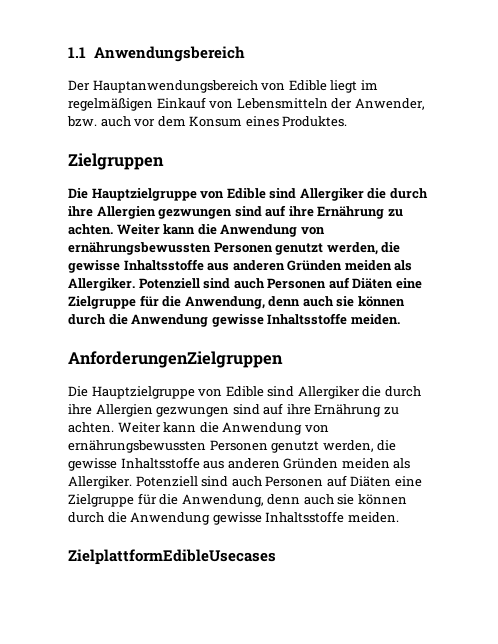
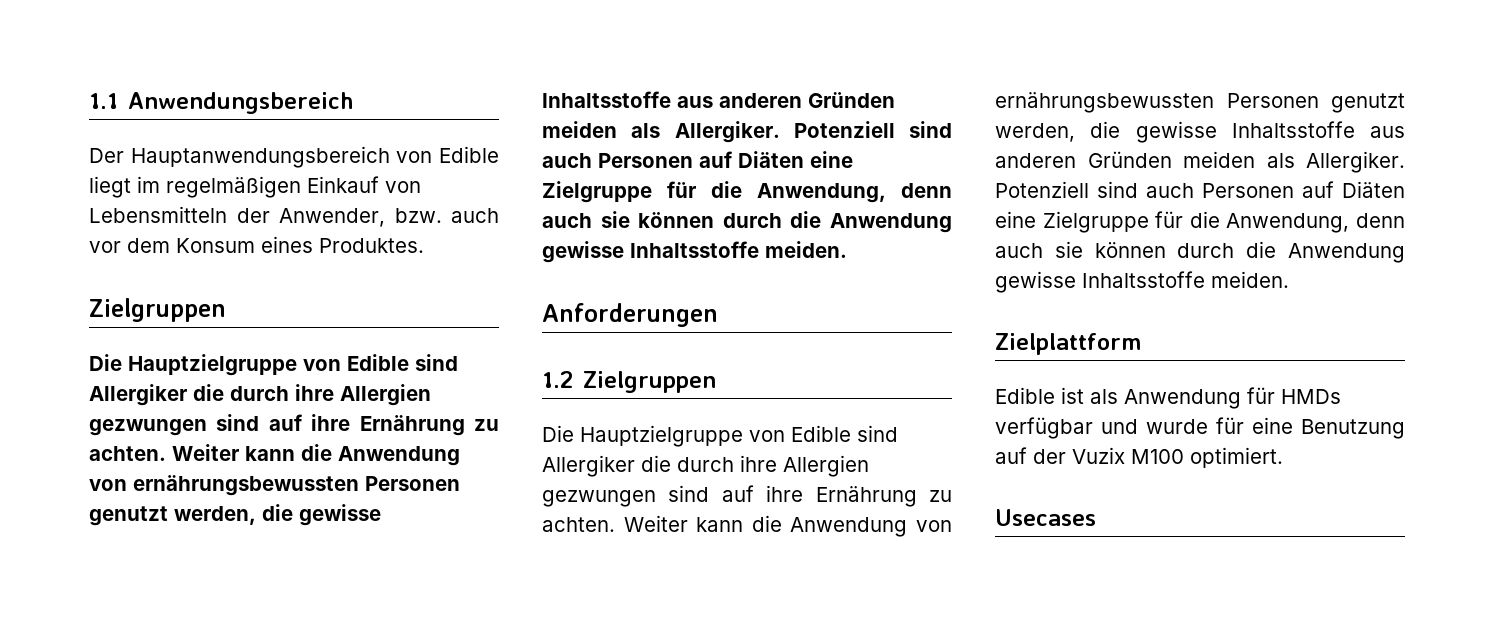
- AnforderungenZielgruppen
+ Anforderungen
+ 1.2 Zielgruppen
- ZielplattformEdibleUsecases
+ Zielplattform
+ Edible ist als Anwendung für HMDs verfügbar und wurde für eine Benutzung auf der Vuzix M100 optimiert.
+ Usecases

